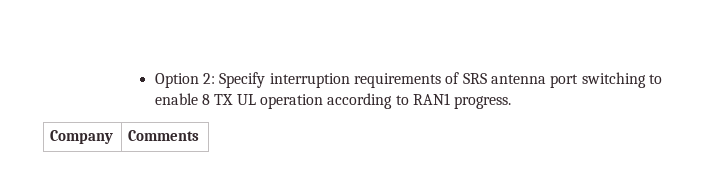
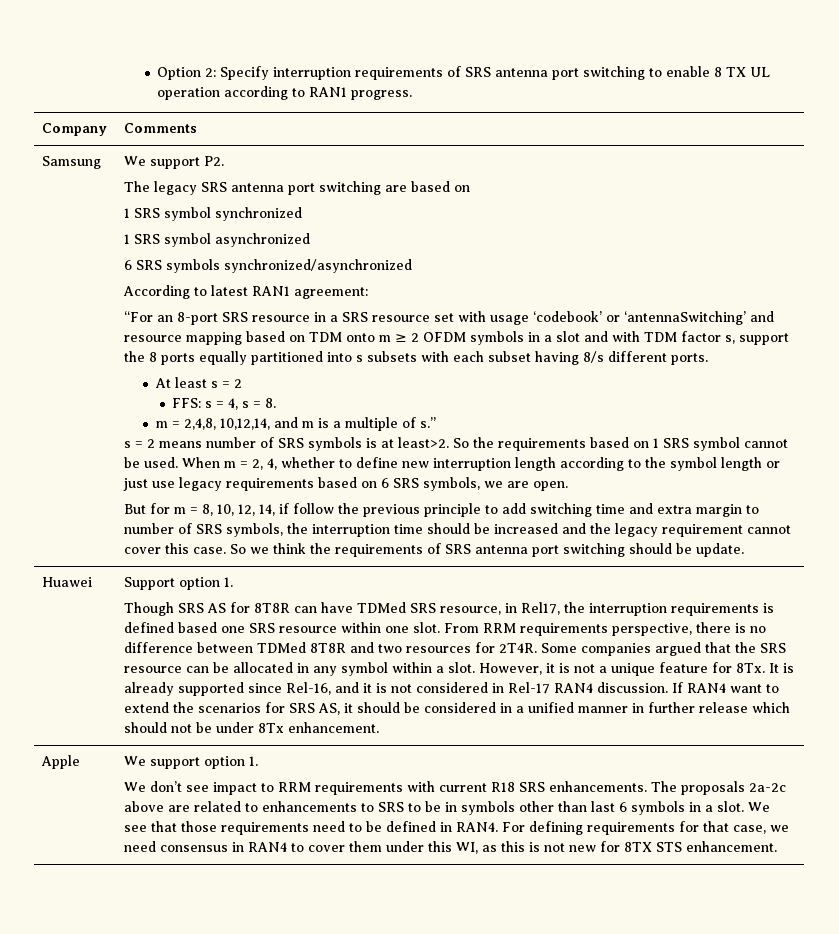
+ Samsung | We support P2.
+ The legacy SRS antenna port switching are based on
+ 1 SRS symbol synchronized
+ 1 SRS symbol asynchronized
+ 6 SRS symbols synchronized/asynchronized
+ According to latest RAN1 agreement:
+ “For an 8-port SRS resource in a SRS resource set with usage ‘codebook’ or ‘antennaSwitching’ and resource mapping based on TDM onto m ≥ 2 OFDM symbols in a slot and with TDM factor s, support the 8 ports equally partitioned into s subsets with each subset having 8/s different ports.
+ At least s = 2
+ FFS: s = 4, s = 8.
+ m = 2,4,8, 10,12,14, and m is a multiple of s.”
+ s = 2 means number of SRS symbols is at least>2. So the requirements based on 1 SRS symbol cannot be used. When m = 2, 4, whether to define new interruption length according to the symbol length or just use legacy requirements based on 6 SRS symbols, we are open.
+ But for m = 8, 10, 12, 14, if follow the previous principle to add switching time and extra margin to number of SRS symbols, the interruption time should be increased and the legacy requirement cannot cover this case. So we think the requirements of SRS antenna port switching should be update.
+ Huawei | Support option 1.
+ Though SRS AS for 8T8R can have TDMed SRS resource, in Rel17, the interruption requirements is defined based one SRS resource within one slot. From RRM requirements perspective, there is no difference between TDMed 8T8R and two resources for 2T4R. Some companies argued that the SRS resource can be allocated in any symbol within a slot. However, it is not a unique feature for 8Tx. It is already supported since Rel-16, and it is not considered in Rel-17 RAN4 discussion. If RAN4 want to extend the scenarios for SRS AS, it should be considered in a unified manner in further release which should not be under 8Tx enhancement.
+ Apple | We support option 1.
+ We don’t see impact to RRM requirements with current R18 SRS enhancements. The proposals 2a-2c above are related to enhancements to SRS to be in symbols other than last 6 symbols in a slot. We see that those requirements need to be defined in RAN4. For defining requirements for that case, we need consensus in RAN4 to cover them under this WI, as this is not new for 8TX STS enhancement.

